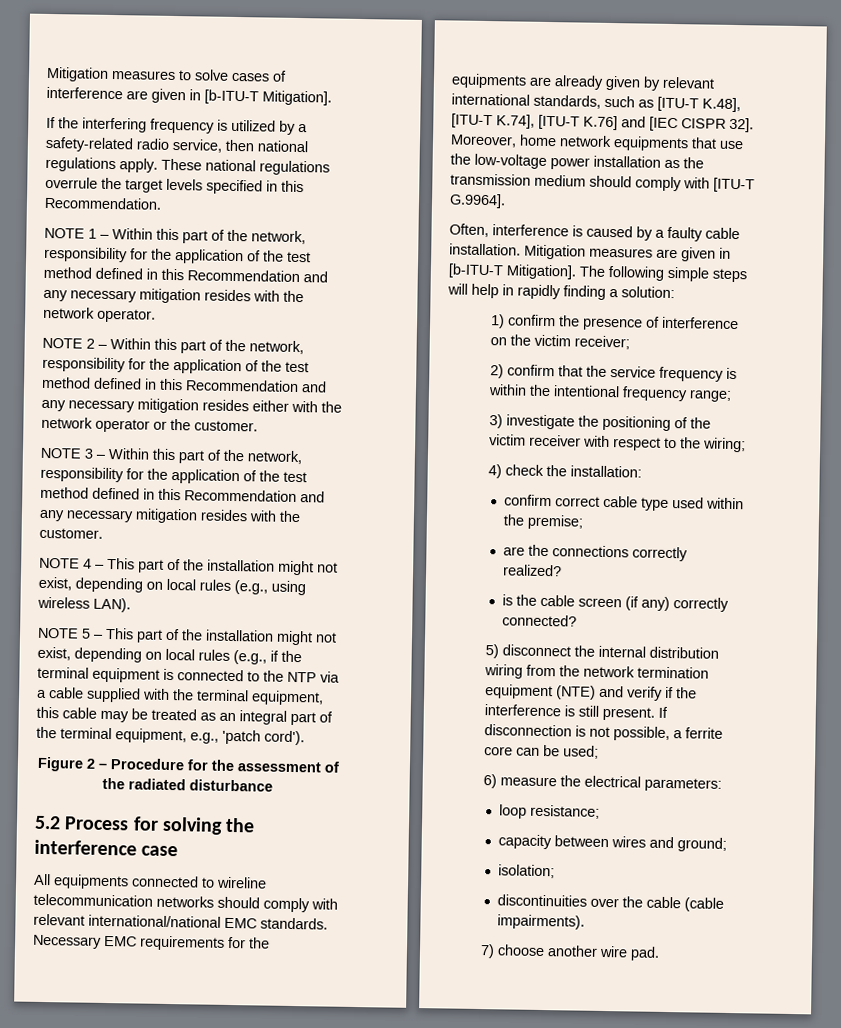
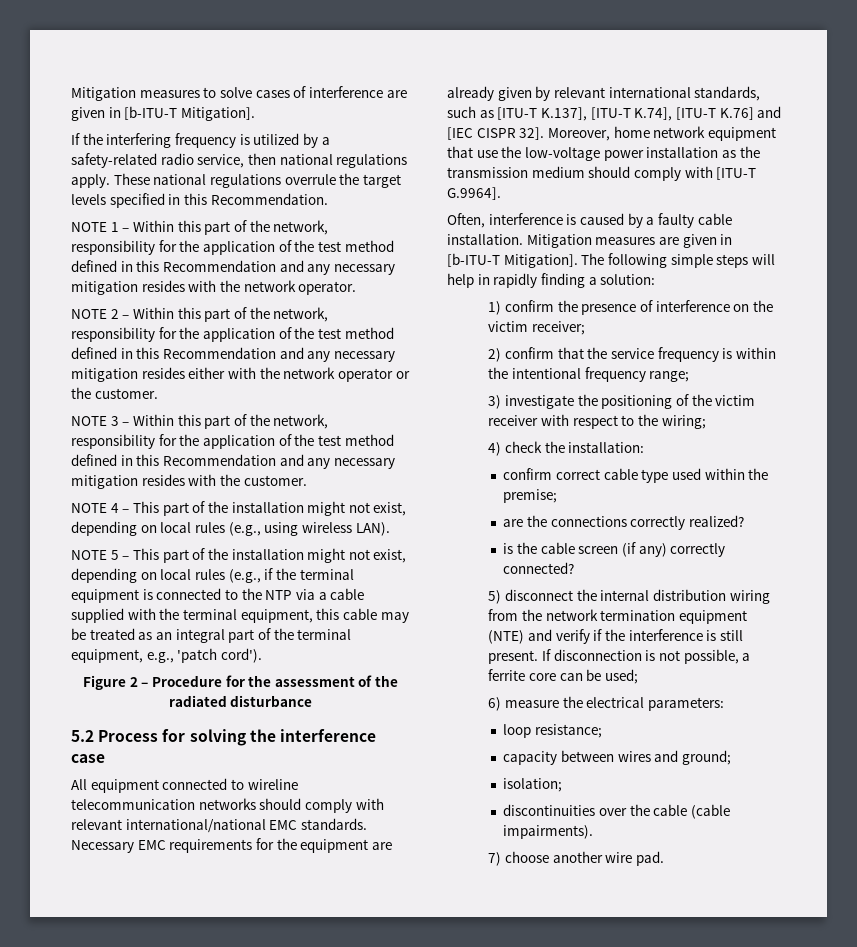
- All equipments connected to wireline telecommunication networks should comply with relevant international/national EMC standards.
+ All equipment connected to wireline telecommunication networks should comply with relevant international/national EMC standards.
- Necessary EMC requirements for the equipments are already given by relevant international standards, such as [ITU-T K.48], [ITU-T K.74], [ITU-T K.76] and [IEC CISPR 32].
+ Necessary EMC requirements for the equipment are already given by relevant international standards, such as [ITU-T K.137], [ITU-T K.74], [ITU-T K.76] and [IEC CISPR 32].
- Moreover, home network equipments that use the low-voltage power installation as the transmission medium should comply with [ITU-T G.9964].
+ Moreover, home network equipment that use the low-voltage power installation as the transmission medium should comply with [ITU-T G.9964].

